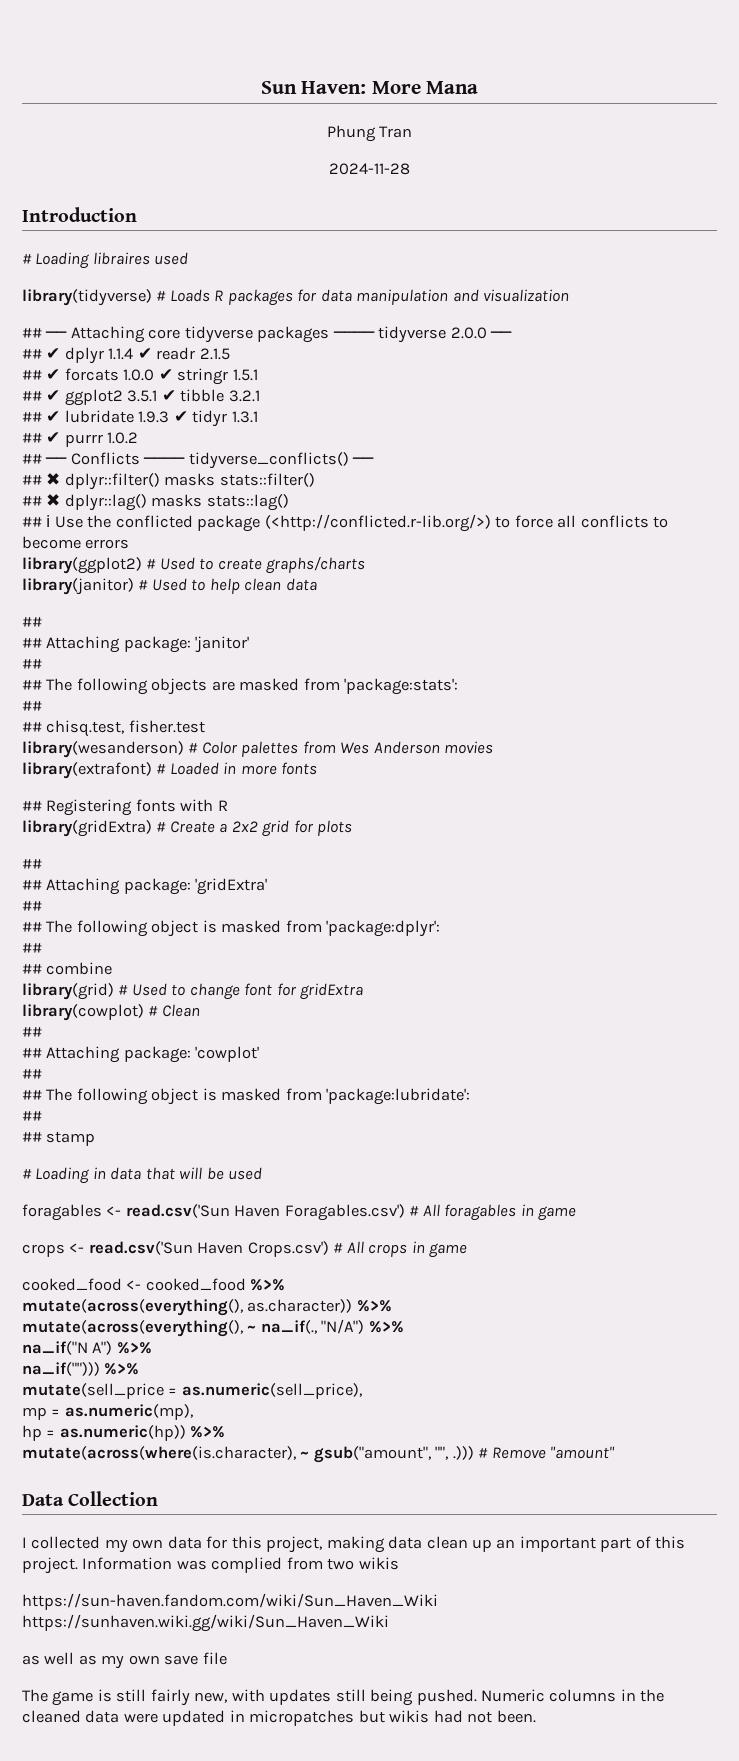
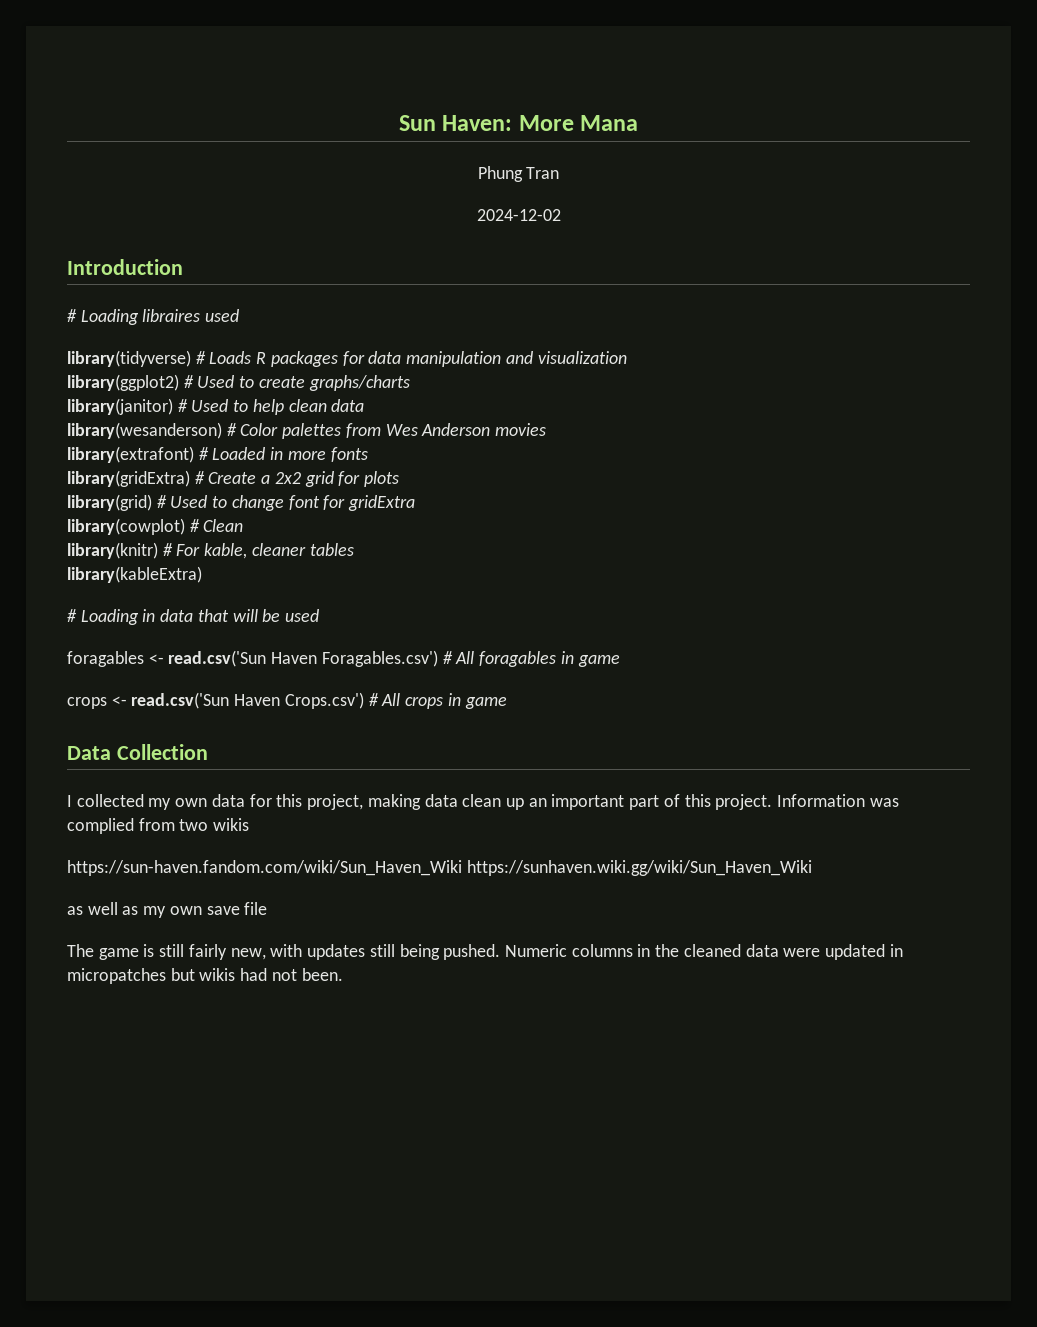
- 2024-11-28
+ 2024-12-02
- ## ── Attaching core tidyverse packages ──── tidyverse 2.0.0 ──
- ## ✔ dplyr 1.1.4 ✔ readr 2.1.5
- ## ✔ forcats 1.0.0 ✔ stringr 1.5.1
- ## ✔ ggplot2 3.5.1 ✔ tibble 3.2.1
- ## ✔ lubridate 1.9.3 ✔ tidyr 1.3.1
- ## ✔ purrr 1.0.2
- ## ── Conflicts ──── tidyverse_conflicts() ──
- ## ✖ dplyr::filter() masks stats::filter()
- ## ✖ dplyr::lag() masks stats::lag()
- ## ℹ Use the conflicted package (<http://conflicted.r-lib.org/>) to force all conflicts to become errors
  library(janitor) # Used to help clean data
- ##
- ## Attaching package: 'janitor'
- ##
- ## The following objects are masked from 'package:stats':
- ##
- ## chisq.test, fisher.test
- ## Registering fonts with R
  library(gridExtra) # Create a 2x2 grid for plots
- ##
- ## Attaching package: 'gridExtra'
- ##
- ## The following object is masked from 'package:dplyr':
- ##
- ## combine
  library(cowplot) # Clean
- ##
- ## Attaching package: 'cowplot'
- ##
- ## The following object is masked from 'package:lubridate':
- ##
- ## stamp
+ library(knitr) # For kable, cleaner tables
+ library(kableExtra)
- cooked_food <- cooked_food %>%
- mutate(across(everything(), as.character)) %>%
- mutate(across(everything(), ~ na_if(., "N/A") %>%
- na_if("N A") %>%
- na_if(""))) %>%
- mutate(sell_price = as.numeric(sell_price),
- mp = as.numeric(mp),
- hp = as.numeric(hp)) %>%
- mutate(across(where(is.character), ~ gsub("amount", "", .))) # Remove "amount"

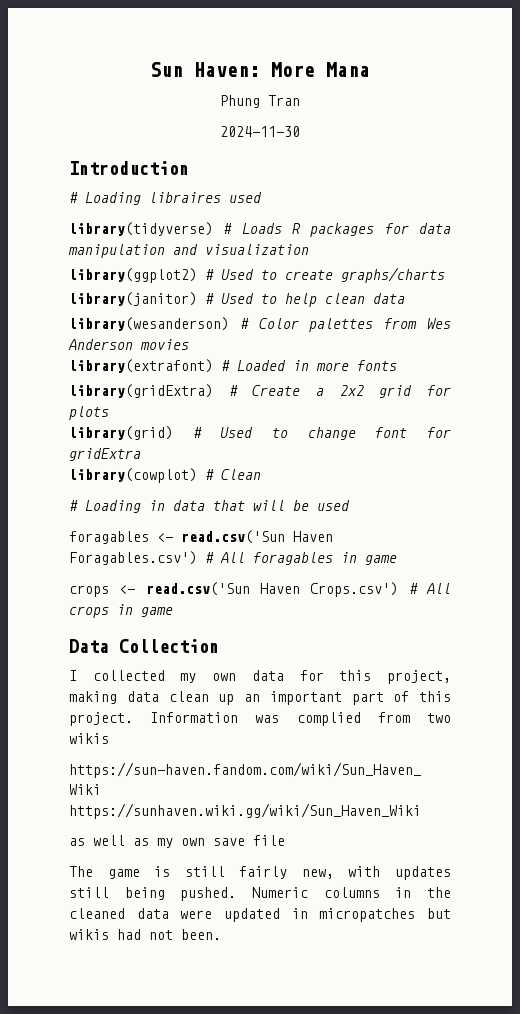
- 2024-12-02
+ 2024-11-30
- library(knitr) # For kable, cleaner tables
- library(kableExtra)

